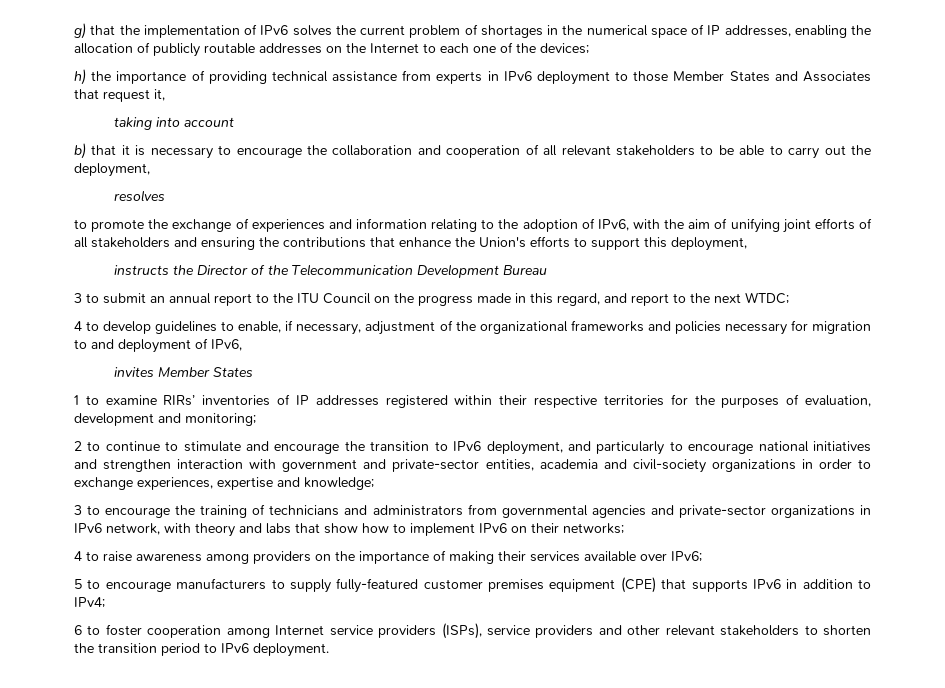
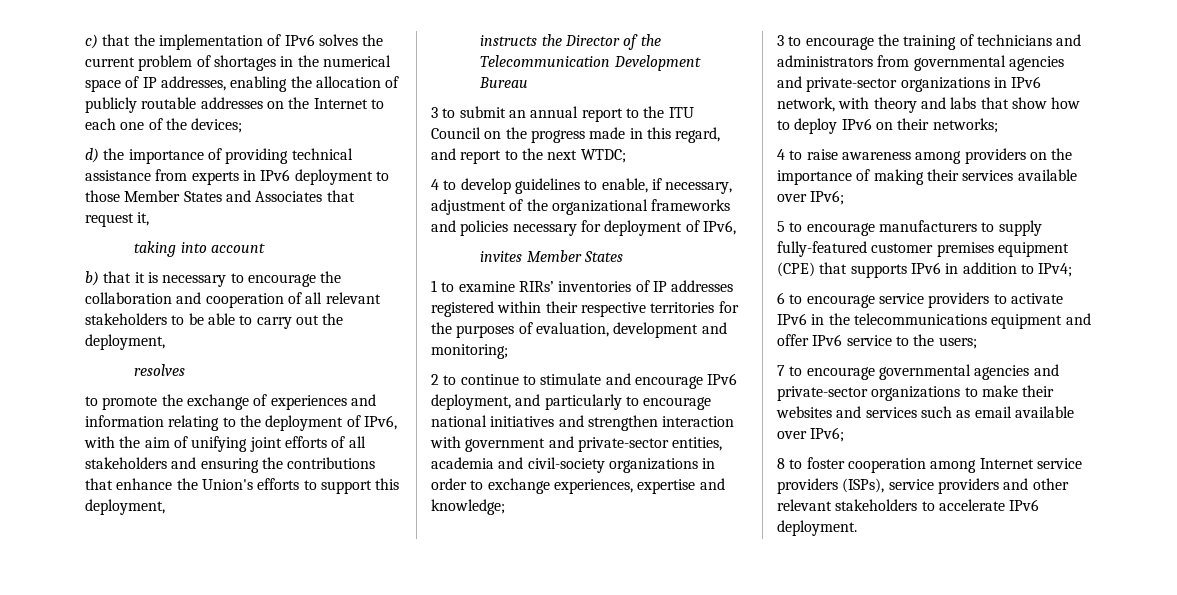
- g) that the implementation of IPv6 solves the current problem of shortages in the numerical space of IP addresses, enabling the allocation of publicly routable addresses on the Internet to each one of the devices;
+ c) that the implementation of IPv6 solves the current problem of shortages in the numerical space of IP addresses, enabling the allocation of publicly routable addresses on the Internet to each one of the devices;
- h) the importance of providing technical assistance from experts in IPv6 deployment to those Member States and Associates that request it,
+ d) the importance of providing technical assistance from experts in IPv6 deployment to those Member States and Associates that request it,
- to promote the exchange of experiences and information relating to the adoption of IPv6, with the aim of unifying joint efforts of all stakeholders and ensuring the contributions that enhance the Union's efforts to support this deployment,
+ to promote the exchange of experiences and information relating to the deployment of IPv6, with the aim of unifying joint efforts of all stakeholders and ensuring the contributions that enhance the Union's efforts to support this deployment,
- 4 to develop guidelines to enable, if necessary, adjustment of the organizational frameworks and policies necessary for migration to and deployment of IPv6,
+ 4 to develop guidelines to enable, if necessary, adjustment of the organizational frameworks and policies necessary for deployment of IPv6,
- 2 to continue to stimulate and encourage the transition to IPv6 deployment, and particularly to encourage national initiatives and strengthen interaction with government and private-sector entities, academia and civil-society organizations in order to exchange experiences, expertise and knowledge;
+ 2 to continue to stimulate and encourage IPv6 deployment, and particularly to encourage national initiatives and strengthen interaction with government and private-sector entities, academia and civil-society organizations in order to exchange experiences, expertise and knowledge;
- 3 to encourage the training of technicians and administrators from governmental agencies and private-sector organizations in IPv6 network, with theory and labs that show how to implement IPv6 on their networks;
+ 3 to encourage the training of technicians and administrators from governmental agencies and private-sector organizations in IPv6 network, with theory and labs that show how to deploy IPv6 on their networks;
- 6 to foster cooperation among Internet service providers (ISPs), service providers and other relevant stakeholders to shorten the transition period to IPv6 deployment.
+ 6 to encourage service providers to activate IPv6 in the telecommunications equipment and offer IPv6 service to the users;
+ 7 to encourage governmental agencies and private-sector organizations to make their websites and services such as email available over IPv6;
+ 8 to foster cooperation among Internet service providers (ISPs), service providers and other relevant stakeholders to accelerate IPv6 deployment.

